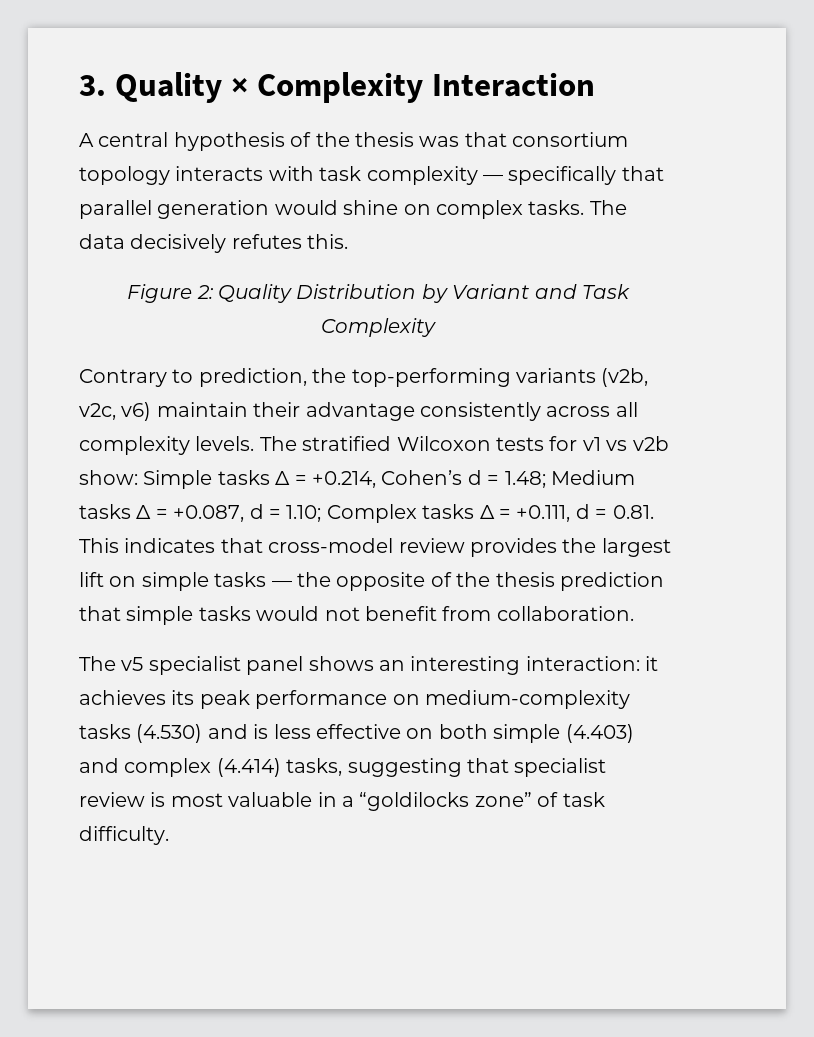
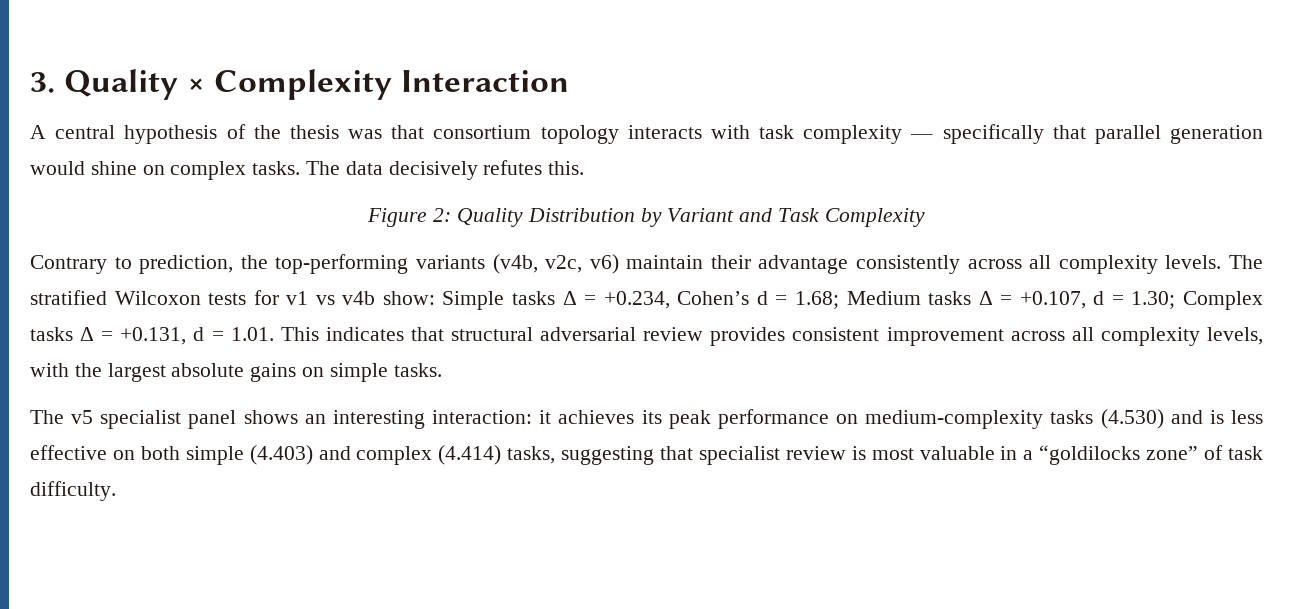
- Contrary to prediction, the top-performing variants (v2b, v2c, v6) maintain their advantage consistently across all complexity levels.
+ Contrary to prediction, the top-performing variants (v4b, v2c, v6) maintain their advantage consistently across all complexity levels.
- The stratified Wilcoxon tests for v1 vs v2b show: Simple tasks Δ = +0.214, Cohen’s d = 1.48; Medium tasks Δ = +0.087, d = 1.10; Complex tasks Δ = +0.111, d = 0.81. This indicates that cross-model review provides the largest lift on simple tasks — the opposite of the thesis prediction that simple tasks would not benefit from collaboration.
+ The stratified Wilcoxon tests for v1 vs v4b show: Simple tasks Δ = +0.234, Cohen’s d = 1.68; Medium tasks Δ = +0.107, d = 1.30; Complex tasks Δ = +0.131, d = 1.01. This indicates that structural adversarial review provides consistent improvement across all complexity levels, with the largest absolute gains on simple tasks.

